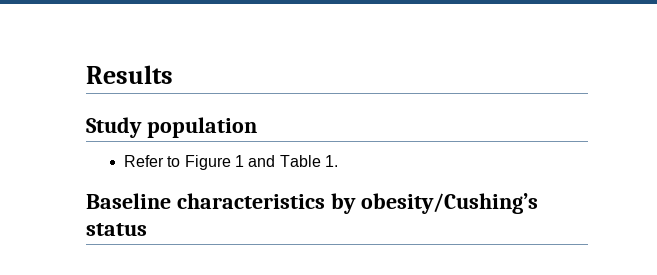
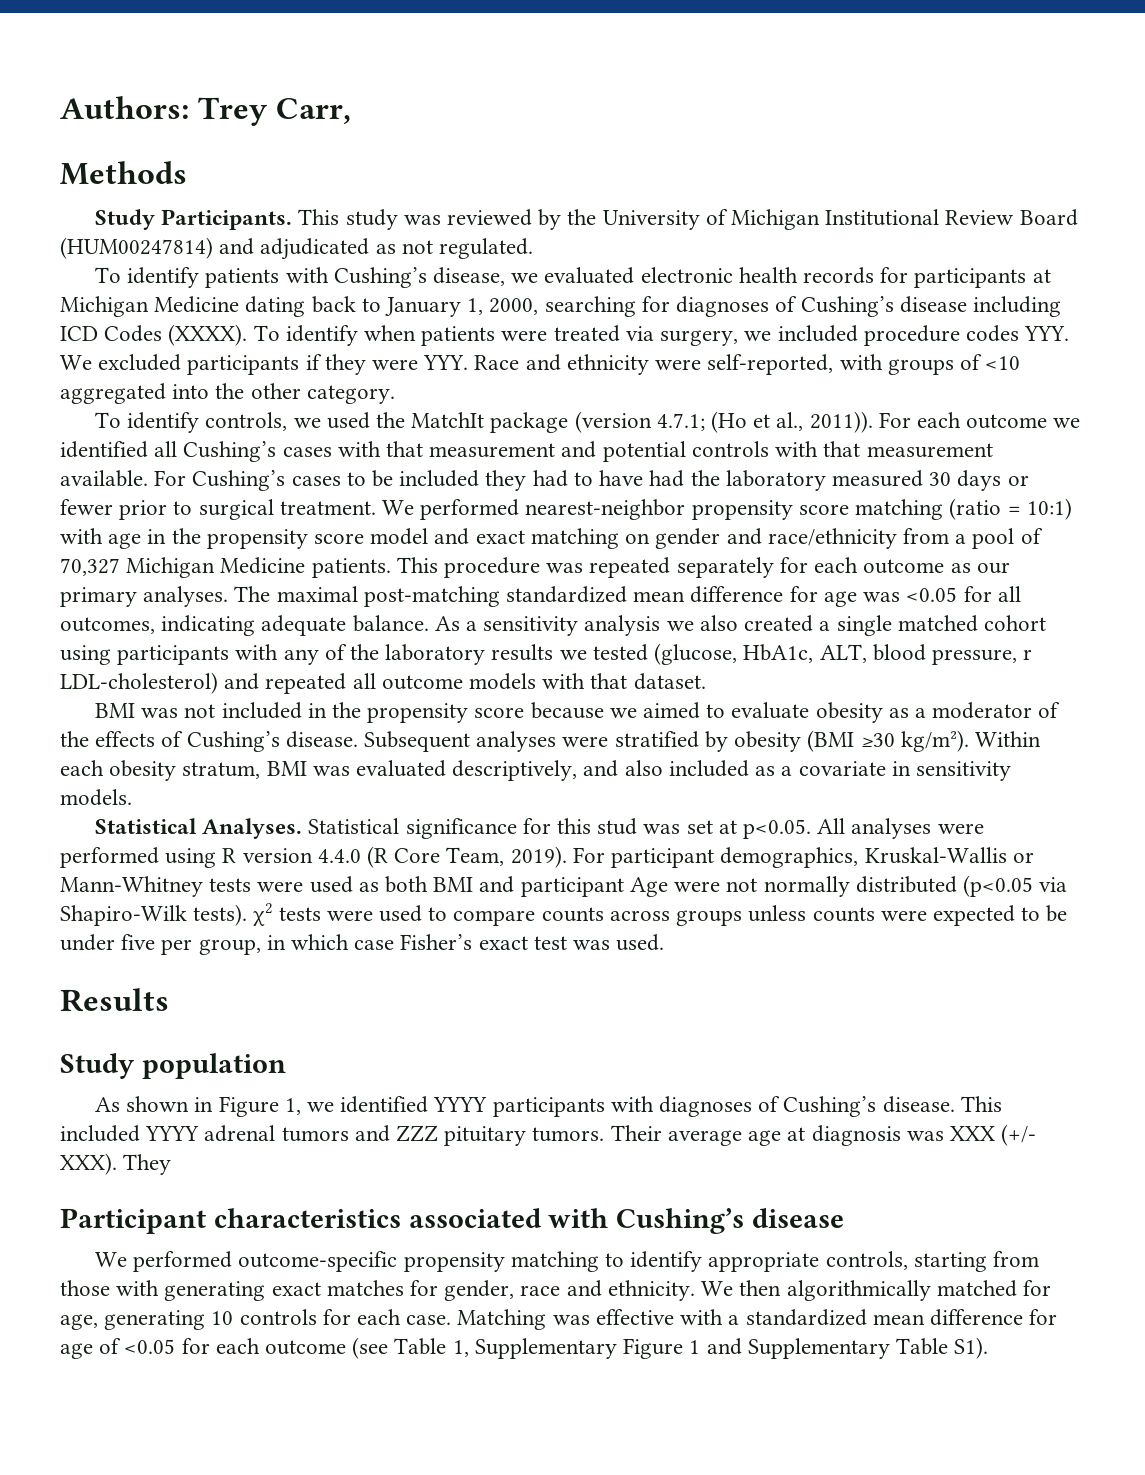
+ Authors: Trey Carr,
+ Methods
+ Study Participants. This study was reviewed by the University of Michigan Institutional Review Board (HUM00247814) and adjudicated as not regulated.
+ To identify patients with Cushing’s disease, we evaluated electronic health records for participants at Michigan Medicine dating back to January 1, 2000, searching for diagnoses of Cushing’s disease including ICD Codes (XXXX). To identify when patients were treated via surgery, we included procedure codes YYY. We excluded participants if they were YYY. Race and ethnicity were self-reported, with groups of <10 aggregated into the other category.
+ To identify controls, we used the MatchIt package (version 4.7.1; (Ho et al., 2011)). For each outcome we identified all Cushing’s cases with that measurement and potential controls with that measurement available. For Cushing’s cases to be included they had to have had the laboratory measured 30 days or fewer prior to surgical treatment. We performed nearest‐neighbor propensity score matching (ratio = 10:1) with age in the propensity score model and exact matching on gender and race/ethnicity from a pool of 70,327 Michigan Medicine patients. This procedure was repeated separately for each outcome as our primary analyses. The maximal post-matching standardized mean difference for age was <0.05 for all outcomes, indicating adequate balance. As a sensitivity analysis we also created a single matched cohort using participants with any of the laboratory results we tested (glucose, HbA1c, ALT, blood pressure, r LDL-cholesterol) and repeated all outcome models with that dataset.
+ BMI was not included in the propensity score because we aimed to evaluate obesity as a moderator of the effects of Cushing’s disease. Subsequent analyses were stratified by obesity (BMI ≥30 kg/m²). Within each obesity stratum, BMI was evaluated descriptively, and also included as a covariate in sensitivity models.
+ Statistical Analyses. Statistical significance for this stud was set at p<0.05. All analyses were performed using R version 4.4.0 (R Core Team, 2019). For participant demographics, Kruskal-Wallis or Mann-Whitney tests were used as both BMI and participant Age were not normally distributed (p<0.05 via Shapiro-Wilk tests). χ2 tests were used to compare counts across groups unless counts were expected to be under five per group, in which case Fisher’s exact test was used.
  Results
  Study population
- Refer to Figure 1 and Table 1.
- Baseline characteristics by obesity/Cushing’s status
+ As shown in Figure 1, we identified YYYY participants with diagnoses of Cushing’s disease. This included YYYY adrenal tumors and ZZZ pituitary tumors. Their average age at diagnosis was XXX (+/- XXX). They
+ Participant characteristics associated with Cushing’s disease
+ We performed outcome-specific propensity matching to identify appropriate controls, starting from those with generating exact matches for gender, race and ethnicity. We then algorithmically matched for age, generating 10 controls for each case. Matching was effective with a standardized mean difference for age of <0.05 for each outcome (see Table 1, Supplementary Figure 1 and Supplementary Table S1).

